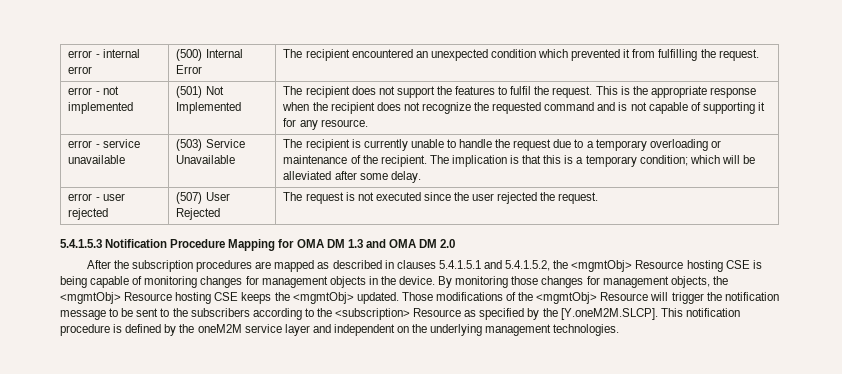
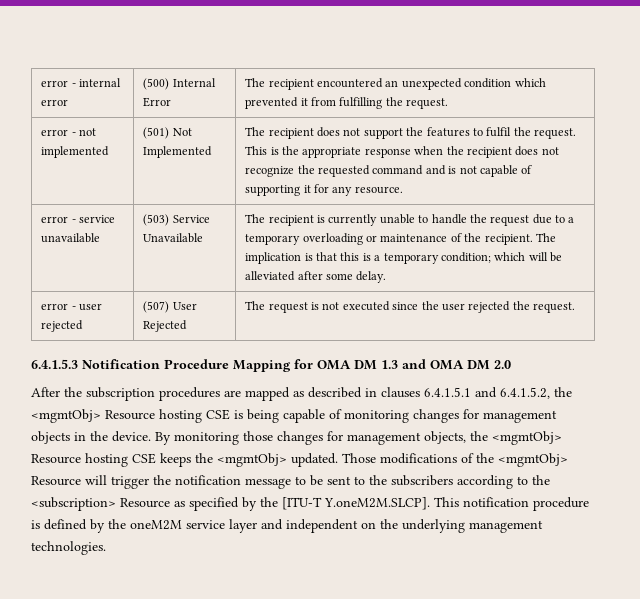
- 5.4.1.5.3 Notification Procedure Mapping for OMA DM 1.3 and OMA DM 2.0
+ 6.4.1.5.3 Notification Procedure Mapping for OMA DM 1.3 and OMA DM 2.0
- After the subscription procedures are mapped as described in clauses 5.4.1.5.1 and 5.4.1.5.2, the <mgmtObj> Resource hosting CSE is being capable of monitoring changes for management objects in the device.
+ After the subscription procedures are mapped as described in clauses 6.4.1.5.1 and 6.4.1.5.2, the <mgmtObj> Resource hosting CSE is being capable of monitoring changes for management objects in the device.
- Those modifications of the <mgmtObj> Resource will trigger the notification message to be sent to the subscribers according to the <subscription> Resource as specified by the [Y.oneM2M.SLCP]. This notification procedure is defined by the oneM2M service layer and independent on the underlying management technologies.
+ Those modifications of the <mgmtObj> Resource will trigger the notification message to be sent to the subscribers according to the <subscription> Resource as specified by the [ITU-T Y.oneM2M.SLCP]. This notification procedure is defined by the oneM2M service layer and independent on the underlying management technologies.

